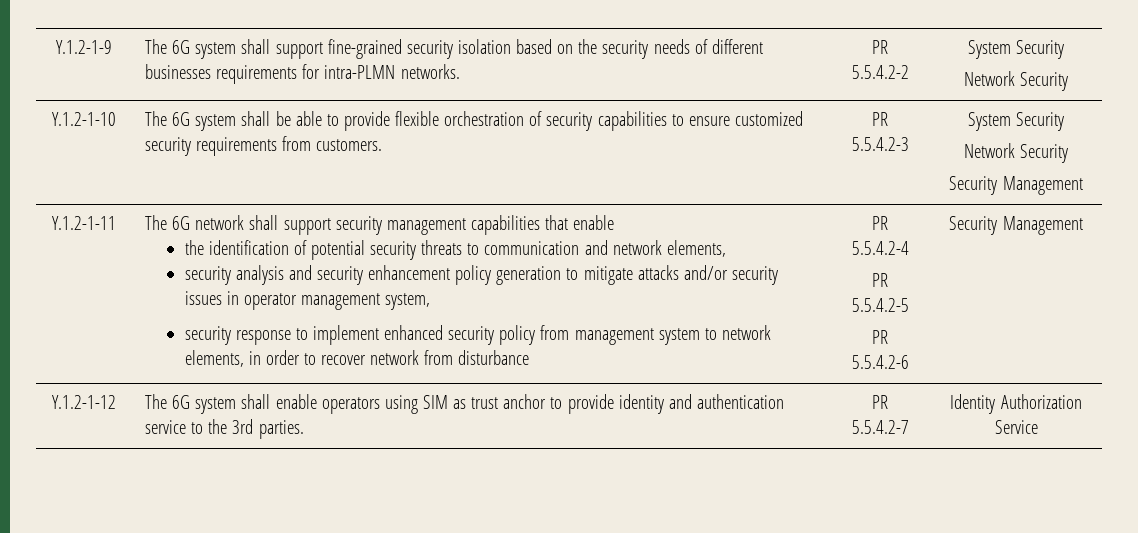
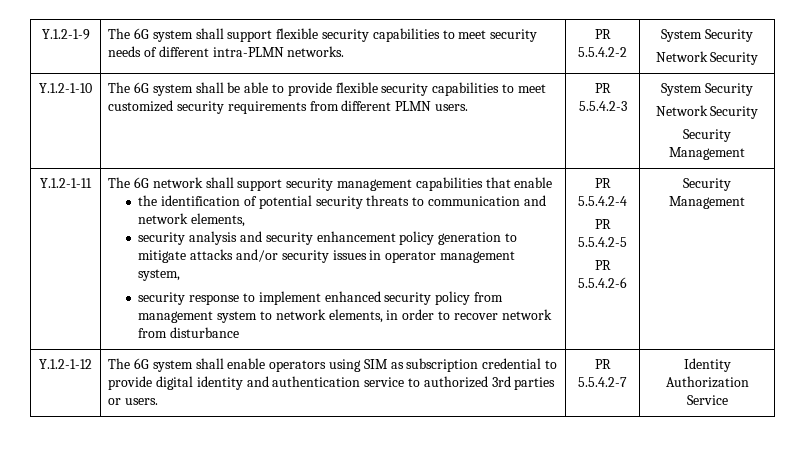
- Y.1.2-1-9 | The 6G system shall support fine-grained security isolation based on the security needs of different businesses requirements for intra-PLMN networks. | PR 5.5.4.2-2 | System Security
+ Y.1.2-1-9 | The 6G system shall support flexible security capabilities to meet security needs of different intra-PLMN networks. | PR 5.5.4.2-2 | System Security
- Y.1.2-1-10 | The 6G system shall be able to provide flexible orchestration of security capabilities to ensure customized security requirements from customers. | PR 5.5.4.2-3 | System Security
+ Y.1.2-1-10 | The 6G system shall be able to provide flexible security capabilities to meet customized security requirements from different PLMN users. | PR 5.5.4.2-3 | System Security
- Y.1.2-1-12 | The 6G system shall enable operators using SIM as trust anchor to provide identity and authentication service to the 3rd parties. | PR 5.5.4.2-7 | Identity Authorization Service
+ Y.1.2-1-12 | The 6G system shall enable operators using SIM as subscription credential to provide digital identity and authentication service to authorized 3rd parties or users. | PR 5.5.4.2-7 | Identity Authorization Service

